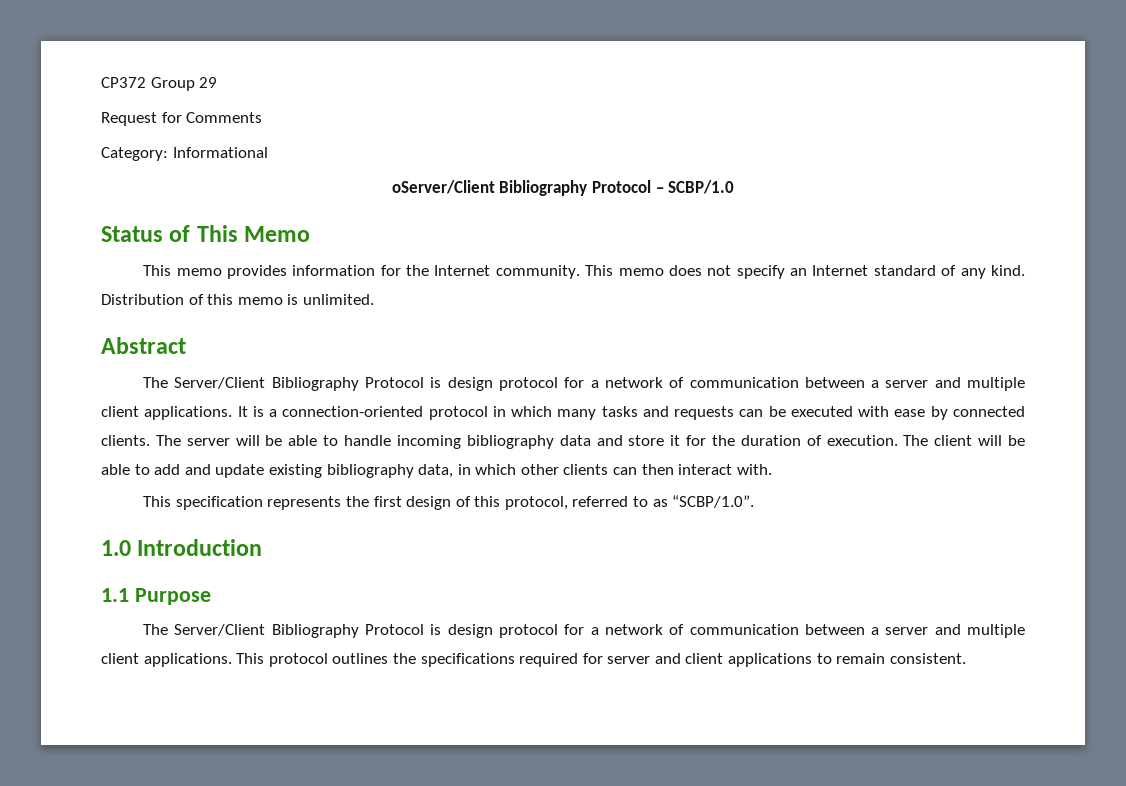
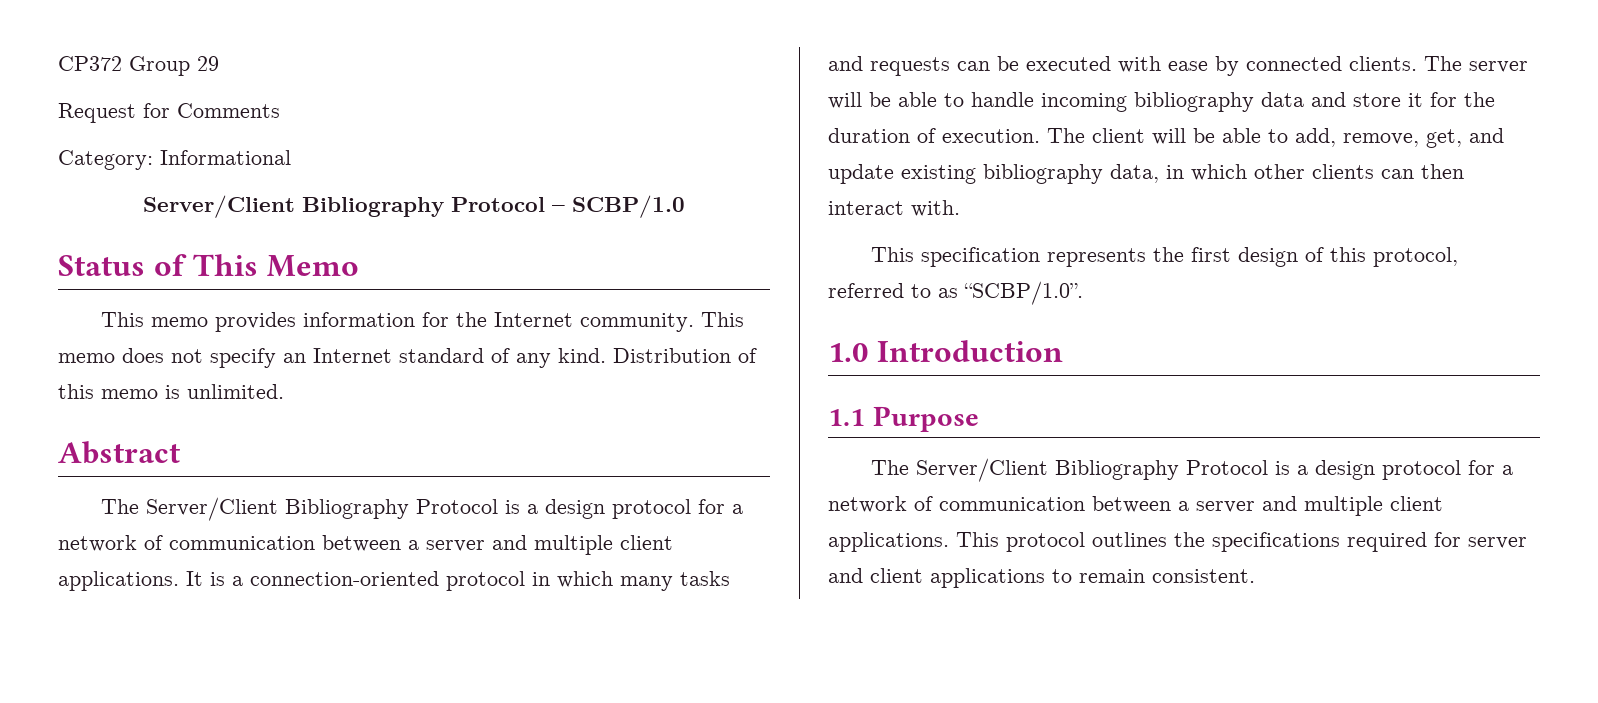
- oServer/Client Bibliography Protocol – SCBP/1.0
+ Server/Client Bibliography Protocol – SCBP/1.0
  Abstract
- The Server/Client Bibliography Protocol is design protocol for a network of communication between a server and multiple client applications.
+ The Server/Client Bibliography Protocol is a design protocol for a network of communication between a server and multiple client applications.
- The client will be able to add and update existing bibliography data, in which other clients can then interact with.
+ The client will be able to add, remove, get, and update existing bibliography data, in which other clients can then interact with.
  1.1 Purpose
- The Server/Client Bibliography Protocol is design protocol for a network of communication between a server and multiple client applications.
+ The Server/Client Bibliography Protocol is a design protocol for a network of communication between a server and multiple client applications.

